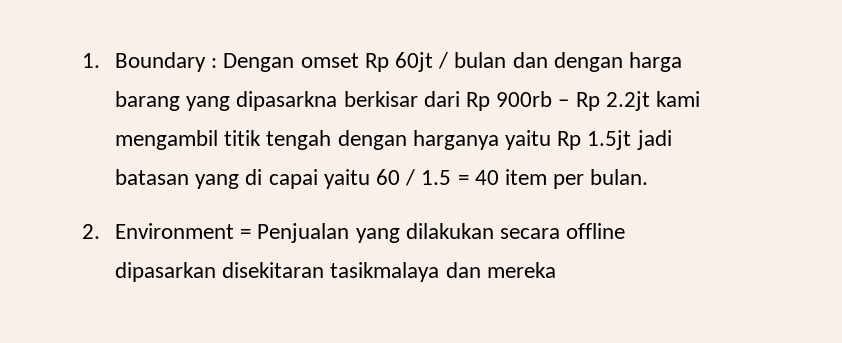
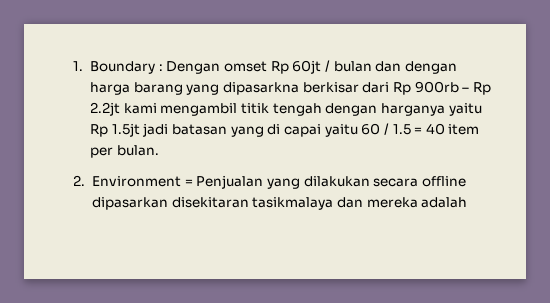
- 2. Environment = Penjualan yang dilakukan secara offline dipasarkan disekitaran tasikmalaya dan mereka
+ 2. Environment = Penjualan yang dilakukan secara offline dipasarkan disekitaran tasikmalaya dan mereka adalah

